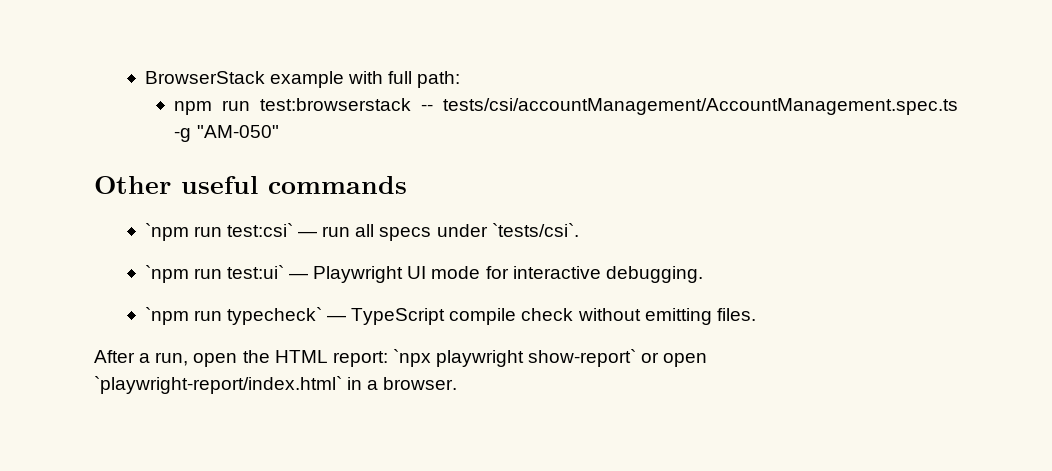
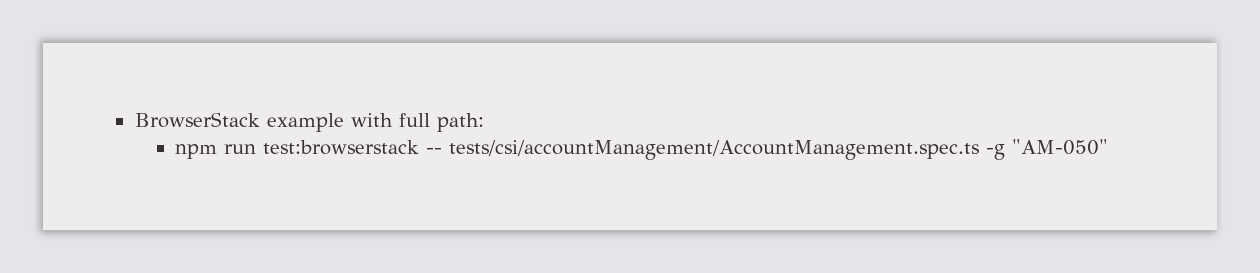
- Other useful commands
- `npm run test:csi` — run all specs under `tests/csi`.
- `npm run test:ui` — Playwright UI mode for interactive debugging.
- `npm run typecheck` — TypeScript compile check without emitting files.
- After a run, open the HTML report: `npx playwright show-report` or open `playwright-report/index.html` in a browser.

